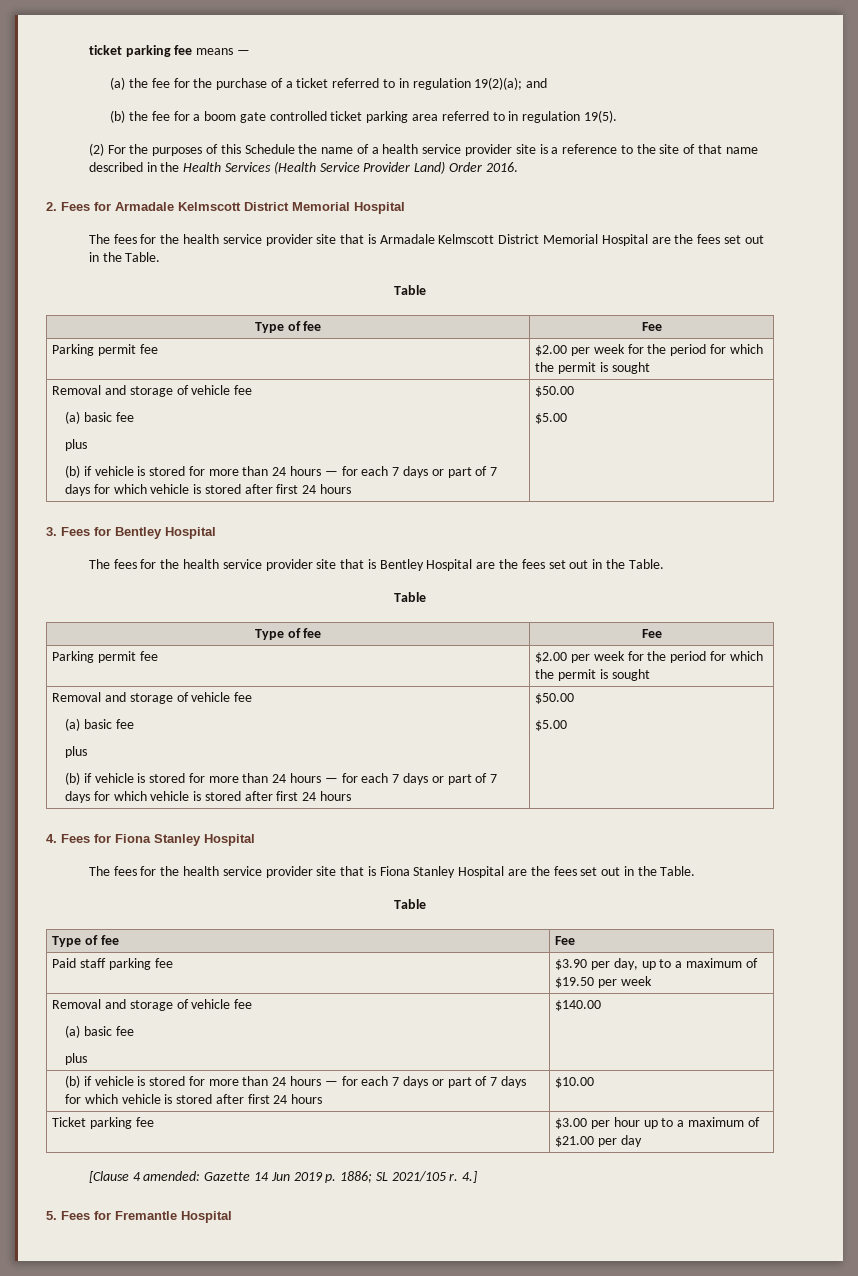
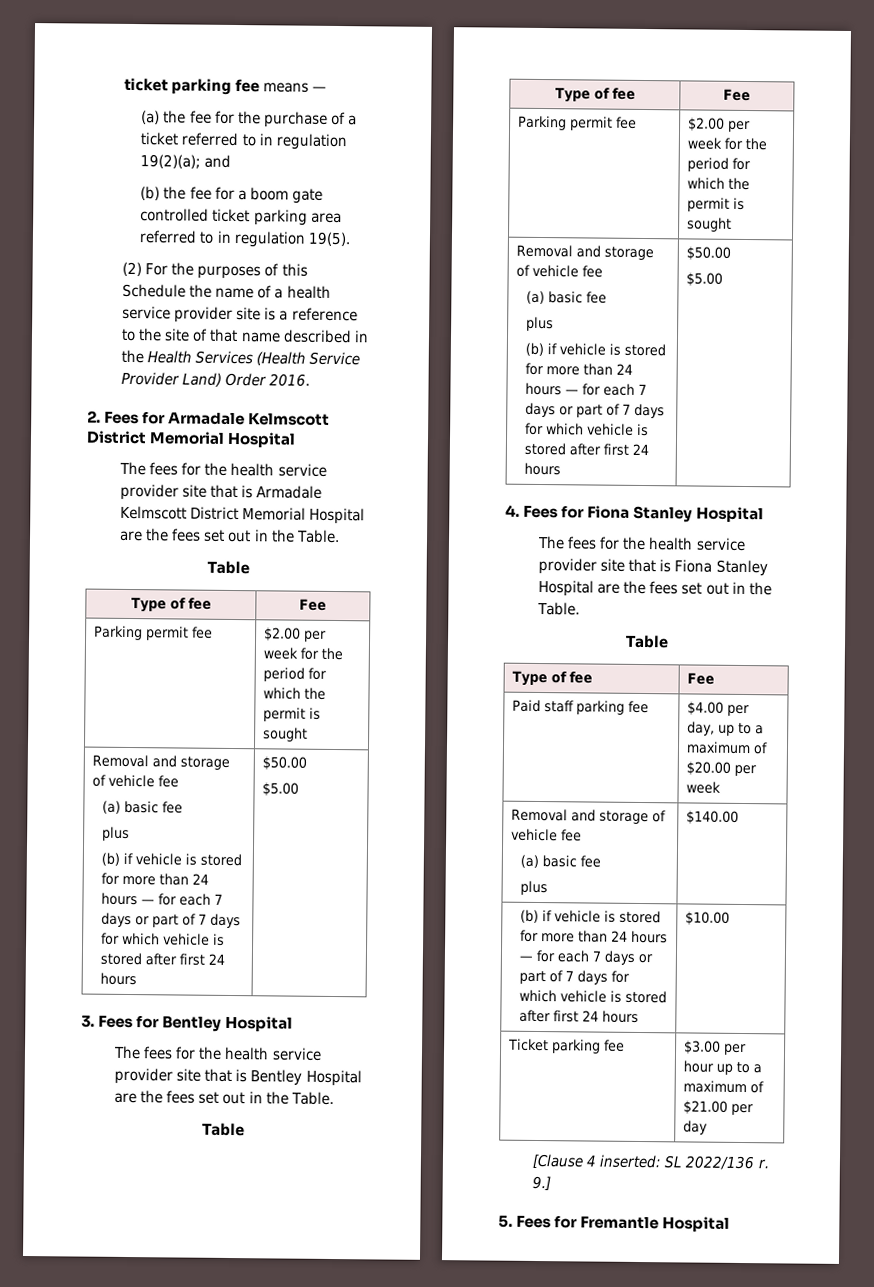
- Paid staff parking fee | $3.90 per day, up to a maximum of $19.50 per week
+ Paid staff parking fee | $4.00 per day, up to a maximum of $20.00 per week
- [Clause 4 amended: Gazette 14 Jun 2019 p. 1886; SL 2021/105 r. 4.]
+ [Clause 4 inserted: SL 2022/136 r. 9.]

